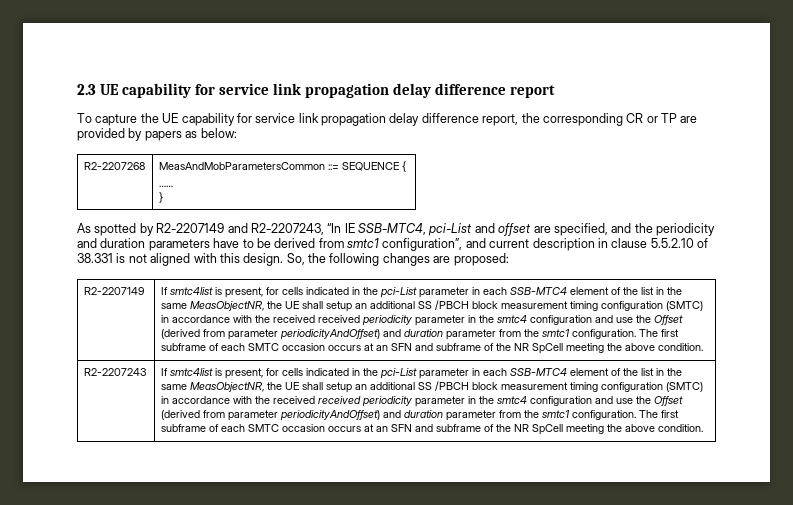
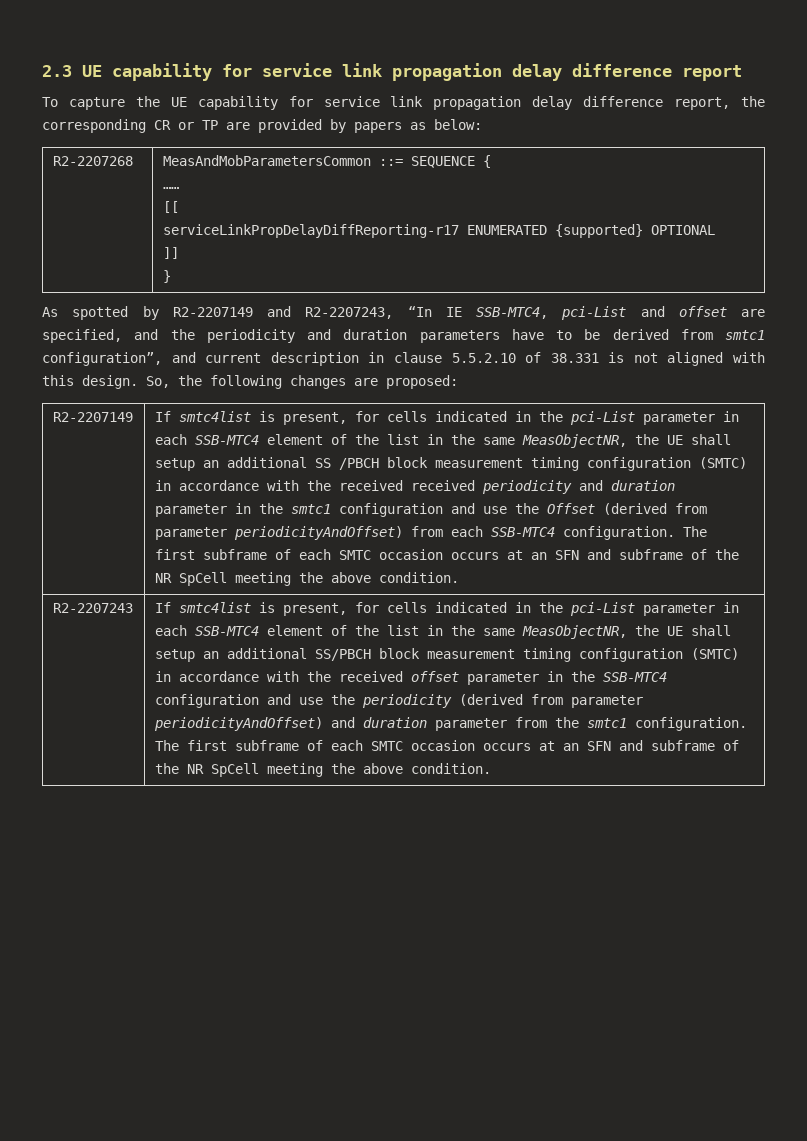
  R2-2207268 | MeasAndMobParametersCommon ::= SEQUENCE {
  ……
+ [[
+ serviceLinkPropDelayDiffReporting-r17 ENUMERATED {supported} OPTIONAL
+ ]]
- R2-2207149 | If smtc4list is present, for cells indicated in the pci-List parameter in each SSB-MTC4 element of the list in the same MeasObjectNR, the UE shall setup an additional SS /PBCH block measurement timing configuration (SMTC) in accordance with the received received periodicity parameter in the smtc4 configuration and use the Offset (derived from parameter periodicityAndOffset) and duration parameter from the smtc1 configuration.
+ R2-2207149 | If smtc4list is present, for cells indicated in the pci-List parameter in each SSB-MTC4 element of the list in the same MeasObjectNR, the UE shall setup an additional SS /PBCH block measurement timing configuration (SMTC) in accordance with the received received periodicity and duration parameter in the smtc1 configuration and use the Offset (derived from parameter periodicityAndOffset) from each SSB-MTC4 configuration.
- R2-2207243 | If smtc4list is present, for cells indicated in the pci-List parameter in each SSB-MTC4 element of the list in the same MeasObjectNR, the UE shall setup an additional SS /PBCH block measurement timing configuration (SMTC) in accordance with the received received periodicity parameter in the smtc4 configuration and use the Offset (derived from parameter periodicityAndOffset) and duration parameter from the smtc1 configuration.
+ R2-2207243 | If smtc4list is present, for cells indicated in the pci-List parameter in each SSB-MTC4 element of the list in the same MeasObjectNR, the UE shall setup an additional SS/PBCH block measurement timing configuration (SMTC) in accordance with the received offset parameter in the SSB-MTC4 configuration and use the periodicity (derived from parameter periodicityAndOffset) and duration parameter from the smtc1 configuration.

